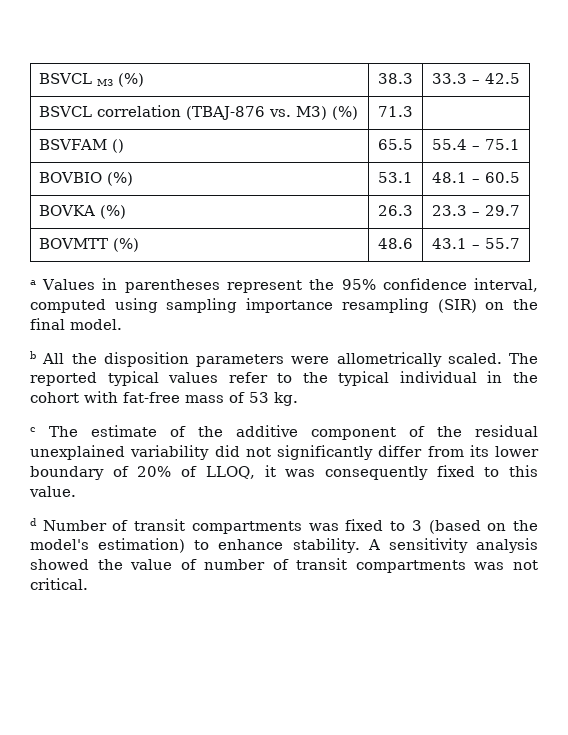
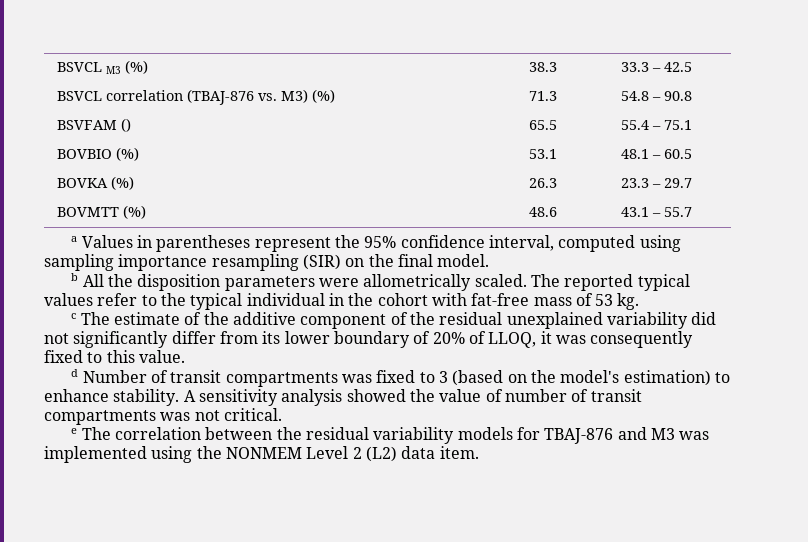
- BSVCL correlation (TBAJ-876 vs. M3) (%) | 71.3 |
+ BSVCL correlation (TBAJ-876 vs. M3) (%) | 71.3 | 54.8 – 90.8
+ e The correlation between the residual variability models for TBAJ-876 and M3 was implemented using the NONMEM Level 2 (L2) data item.

